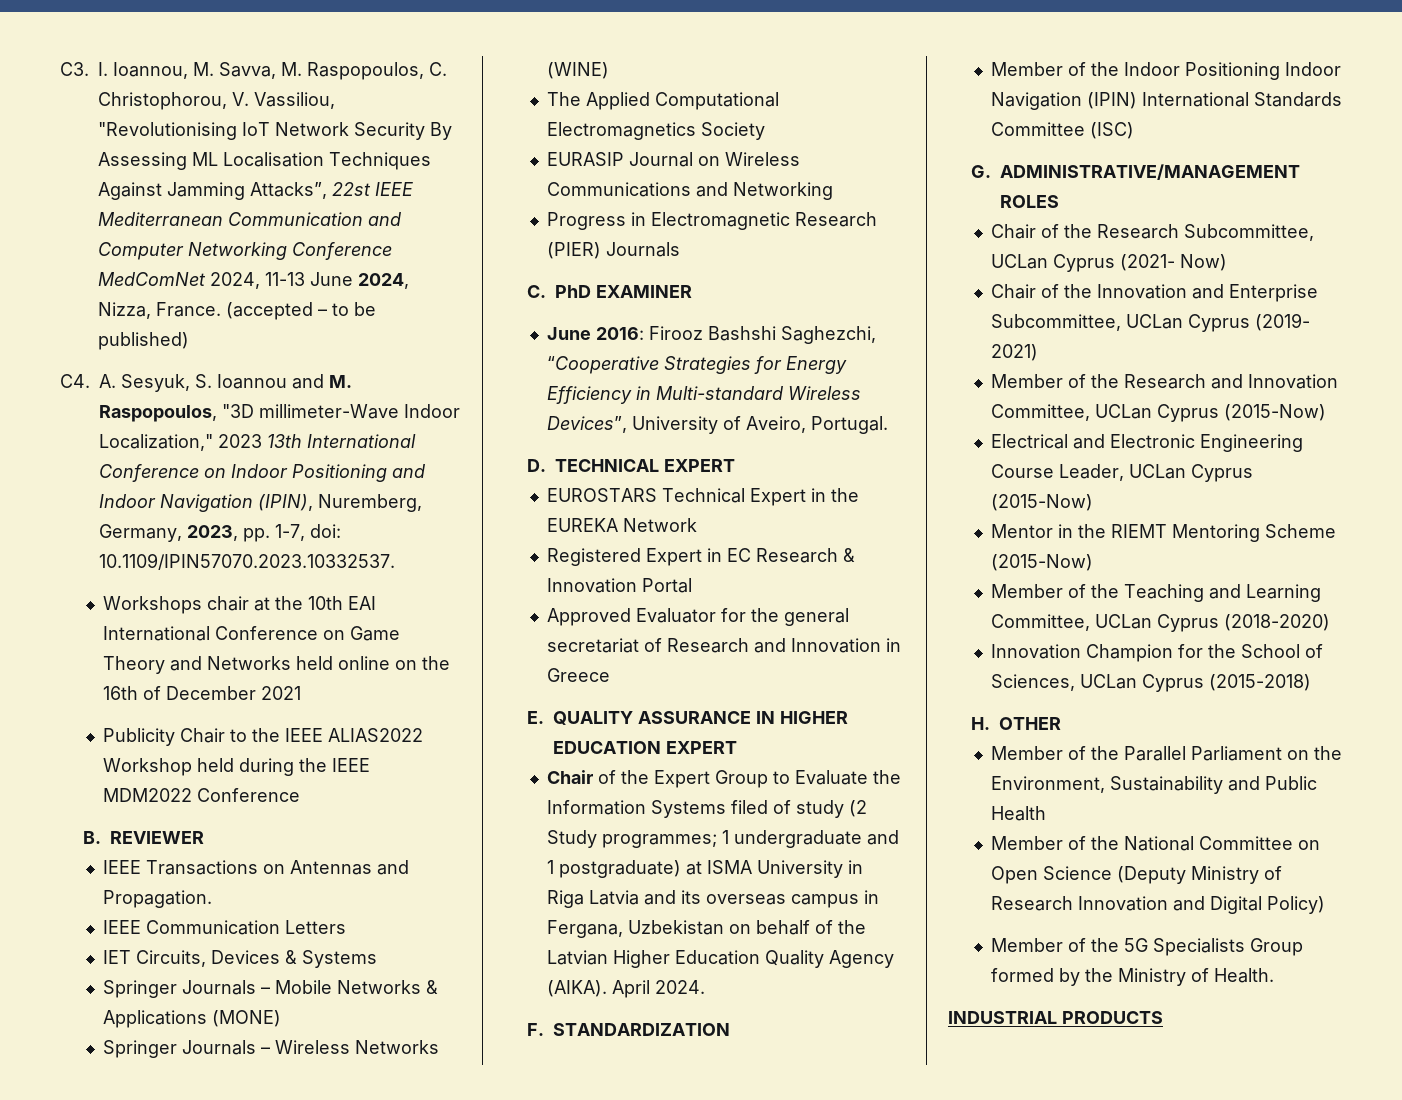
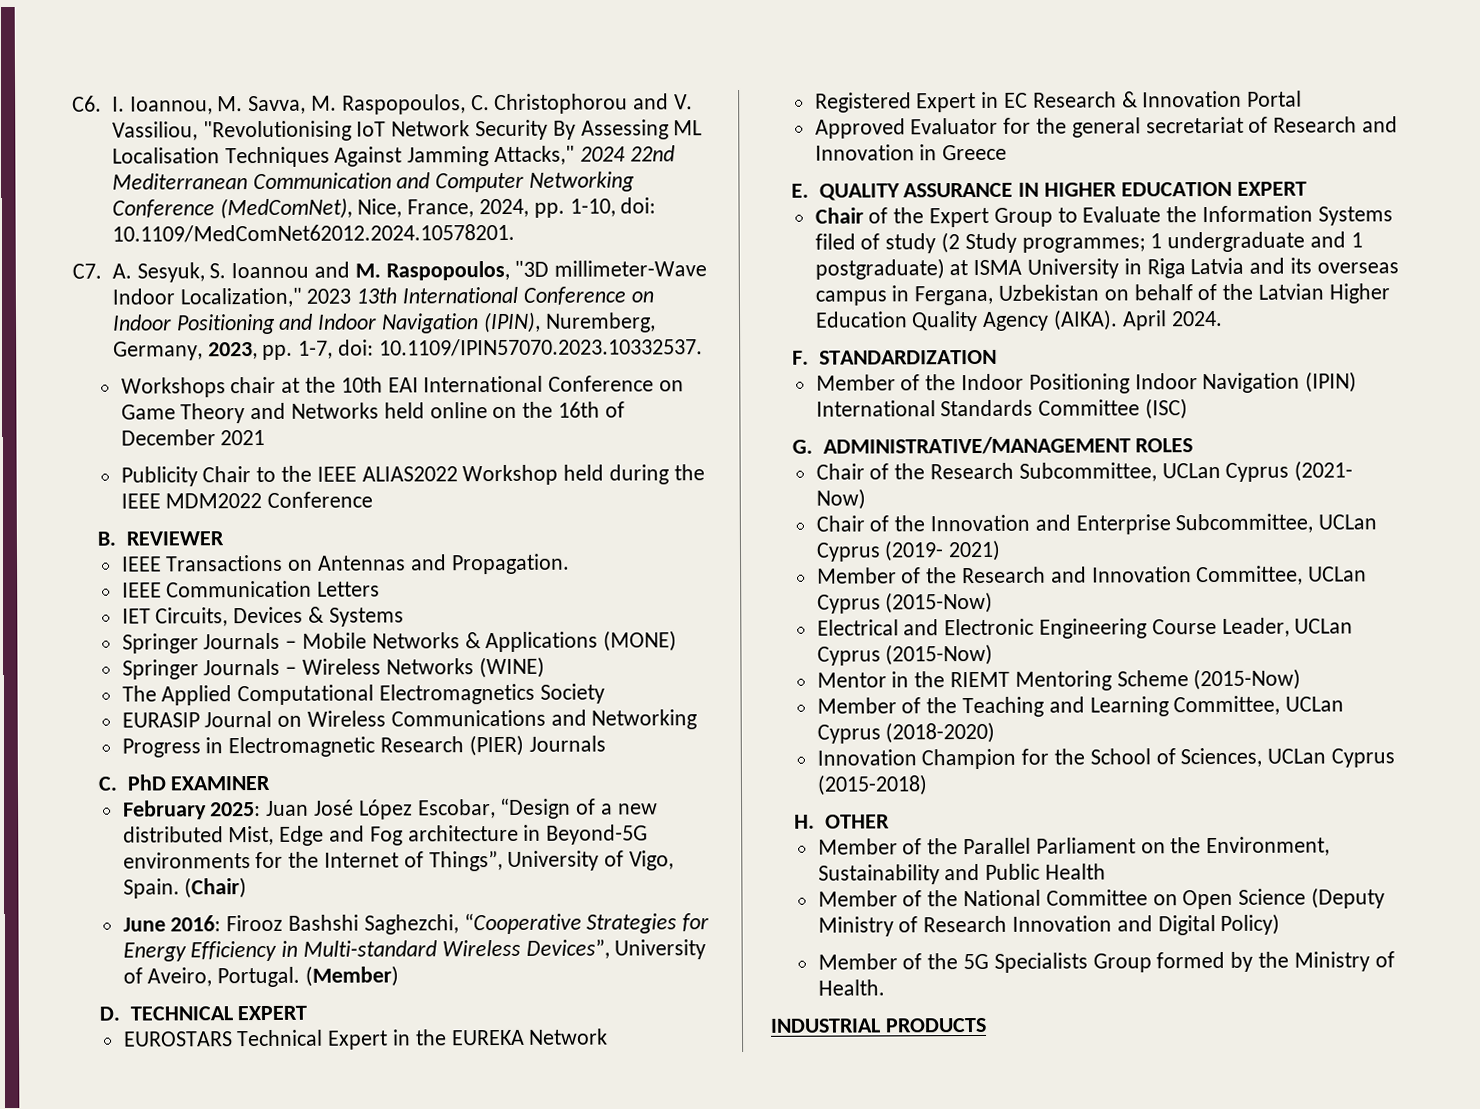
- C3. I. Ioannou, M. Savva, M. Raspopoulos, C. Christophorou, V. Vassiliou, "Revolutionising IoT Network Security By Assessing ML Localisation Techniques Against Jamming Attacks”, 22st IEEE Mediterranean Communication and Computer Networking Conference MedComNet 2024, 11-13 June 2024, Nizza, France. (accepted – to be published)
- C4. A. Sesyuk, S. Ioannou and M. Raspopoulos, "3D millimeter-Wave Indoor Localization," 2023 13th International Conference on Indoor Positioning and Indoor Navigation (IPIN), Nuremberg, Germany, 2023, pp. 1-7, doi: 10.1109/IPIN57070.2023.10332537.
+ C6. I. Ioannou, M. Savva, M. Raspopoulos, C. Christophorou and V. Vassiliou, "Revolutionising IoT Network Security By Assessing ML Localisation Techniques Against Jamming Attacks," 2024 22nd Mediterranean Communication and Computer Networking Conference (MedComNet), Nice, France, 2024, pp. 1-10, doi: 10.1109/MedComNet62012.2024.10578201.
+ C7. A. Sesyuk, S. Ioannou and M. Raspopoulos, "3D millimeter-Wave Indoor Localization," 2023 13th International Conference on Indoor Positioning and Indoor Navigation (IPIN), Nuremberg, Germany, 2023, pp. 1-7, doi: 10.1109/IPIN57070.2023.10332537.
+ February 2025: Juan José López Escobar, “Design of a new distributed Mist, Edge and Fog architecture in Beyond-5G environments for the Internet of Things”, University of Vigo, Spain. (Chair)
+ (Member)

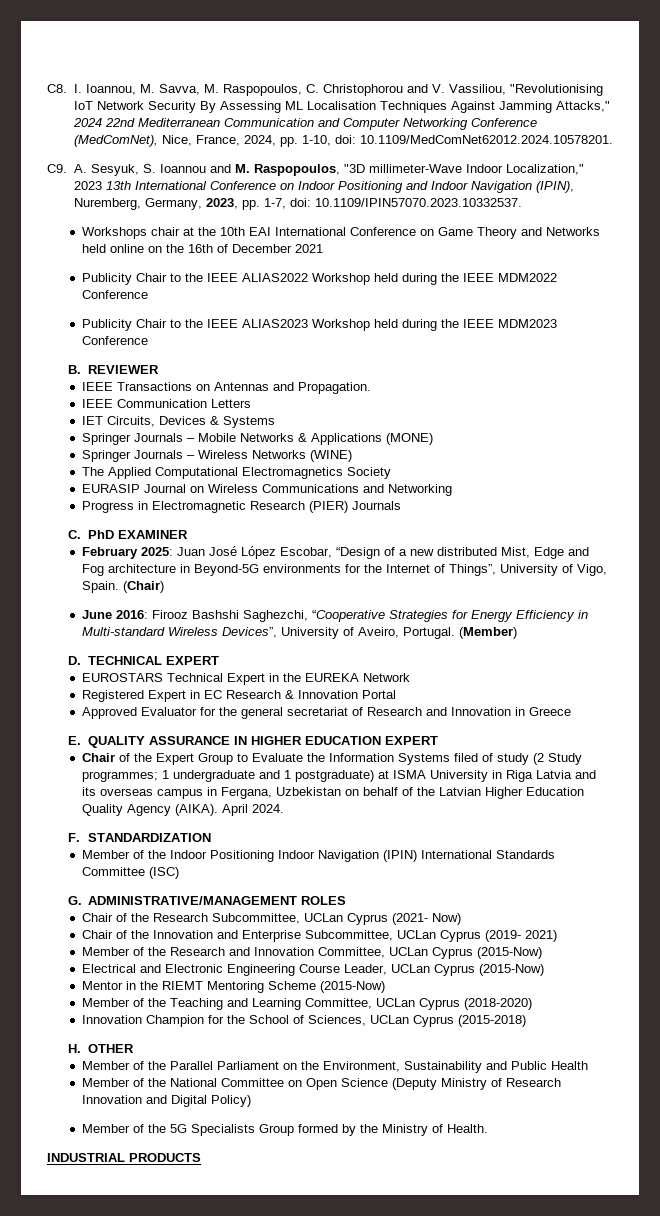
- C6. I. Ioannou, M. Savva, M. Raspopoulos, C. Christophorou and V. Vassiliou, "Revolutionising IoT Network Security By Assessing ML Localisation Techniques Against Jamming Attacks," 2024 22nd Mediterranean Communication and Computer Networking Conference (MedComNet), Nice, France, 2024, pp. 1-10, doi: 10.1109/MedComNet62012.2024.10578201.
+ C8. I. Ioannou, M. Savva, M. Raspopoulos, C. Christophorou and V. Vassiliou, "Revolutionising IoT Network Security By Assessing ML Localisation Techniques Against Jamming Attacks," 2024 22nd Mediterranean Communication and Computer Networking Conference (MedComNet), Nice, France, 2024, pp. 1-10, doi: 10.1109/MedComNet62012.2024.10578201.
- C7. A. Sesyuk, S. Ioannou and M. Raspopoulos, "3D millimeter-Wave Indoor Localization," 2023 13th International Conference on Indoor Positioning and Indoor Navigation (IPIN), Nuremberg, Germany, 2023, pp. 1-7, doi: 10.1109/IPIN57070.2023.10332537.
+ C9. A. Sesyuk, S. Ioannou and M. Raspopoulos, "3D millimeter-Wave Indoor Localization," 2023 13th International Conference on Indoor Positioning and Indoor Navigation (IPIN), Nuremberg, Germany, 2023, pp. 1-7, doi: 10.1109/IPIN57070.2023.10332537.
+ Publicity Chair to the IEEE ALIAS2023 Workshop held during the IEEE MDM2023 Conference

